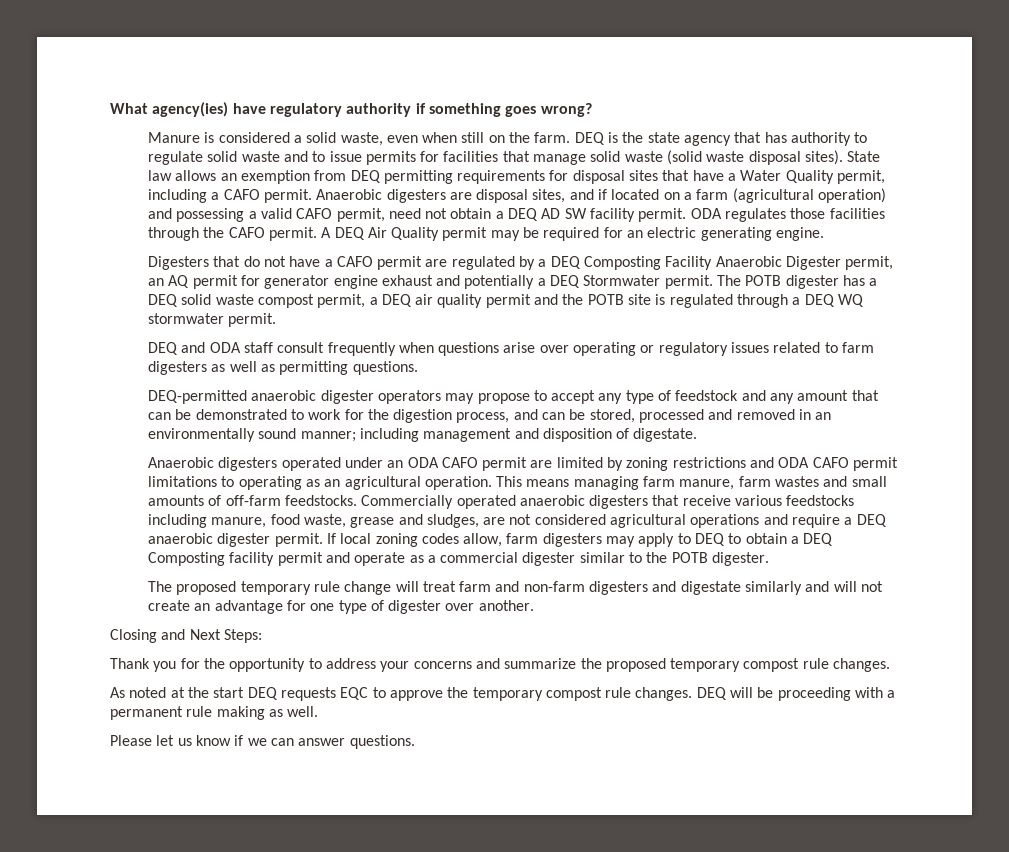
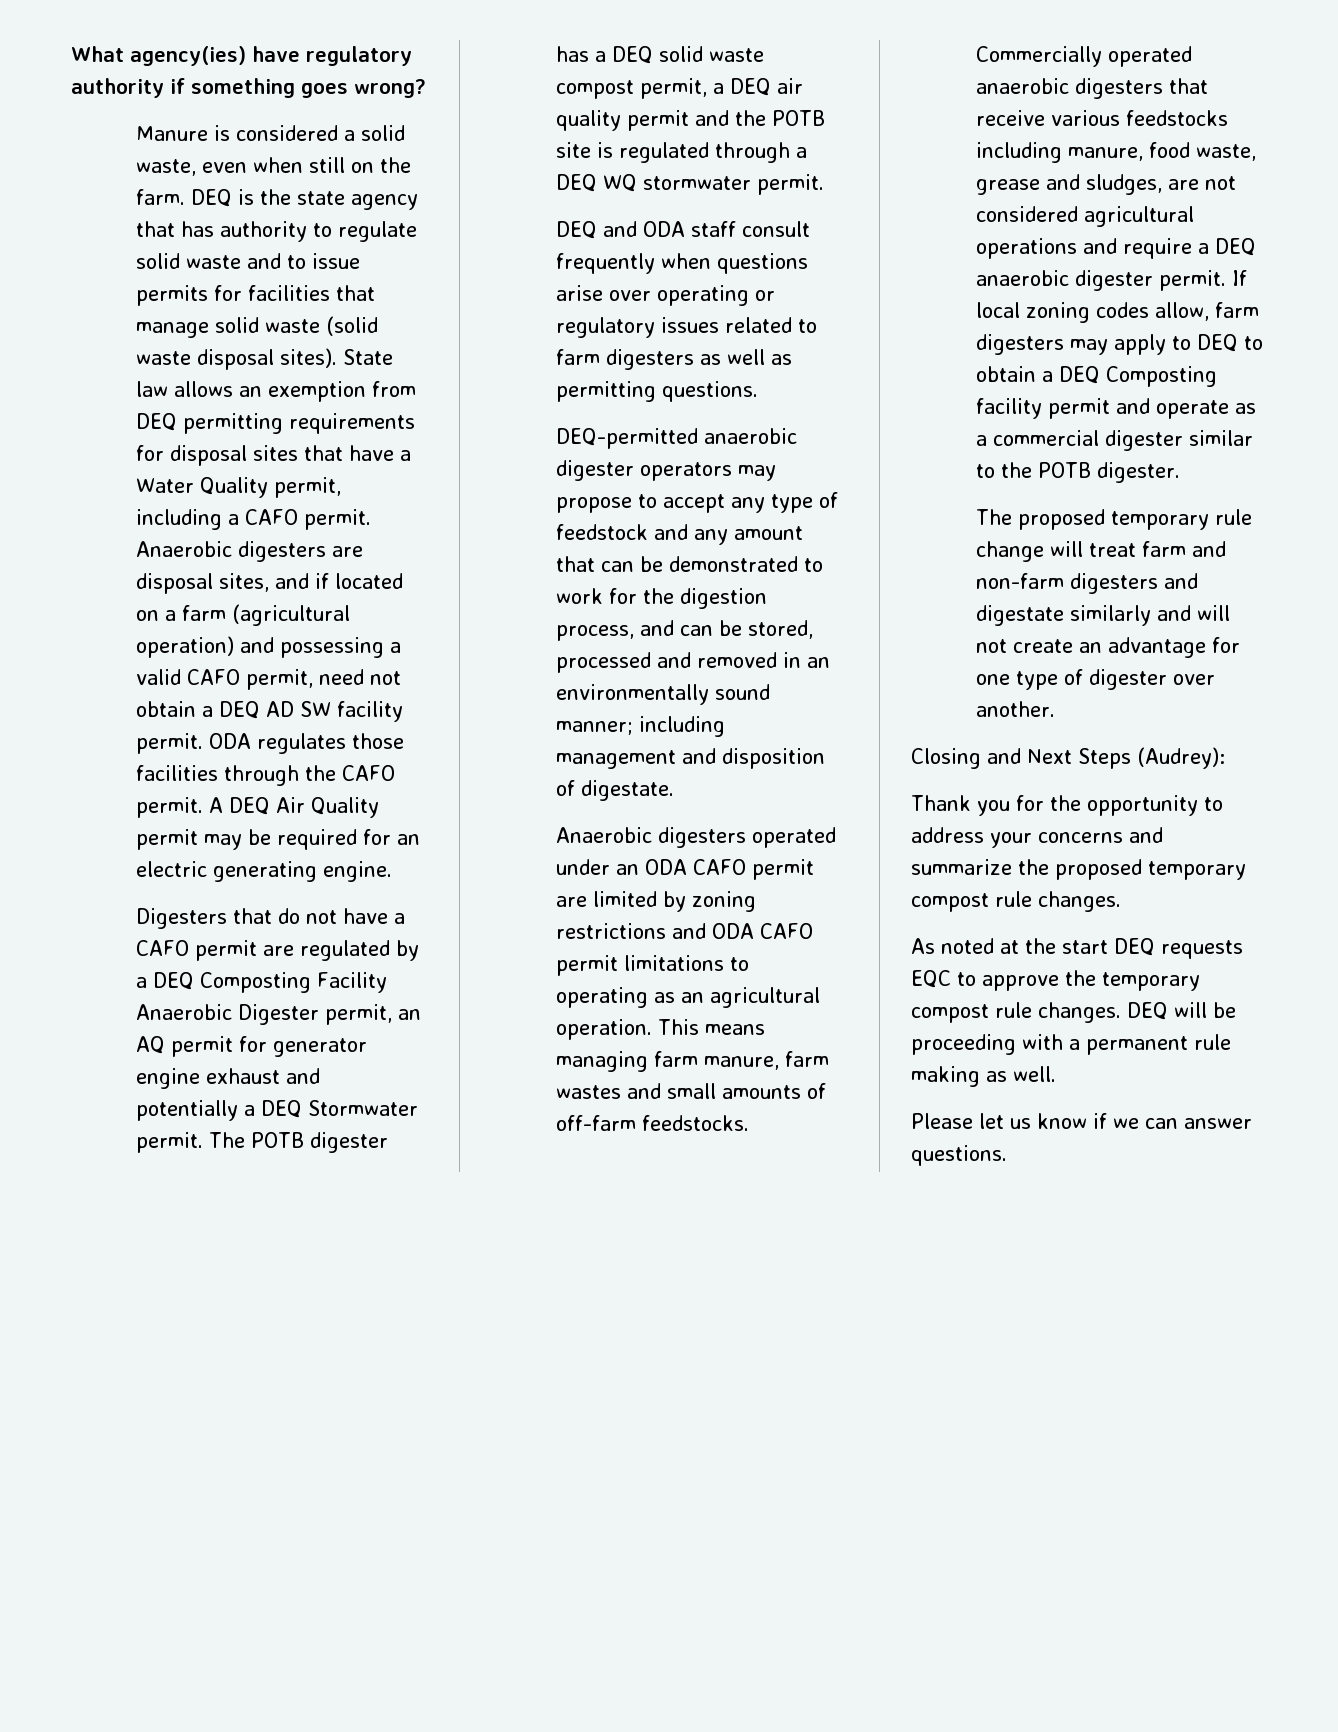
- Closing and Next Steps:
+ Closing and Next Steps (Audrey):

